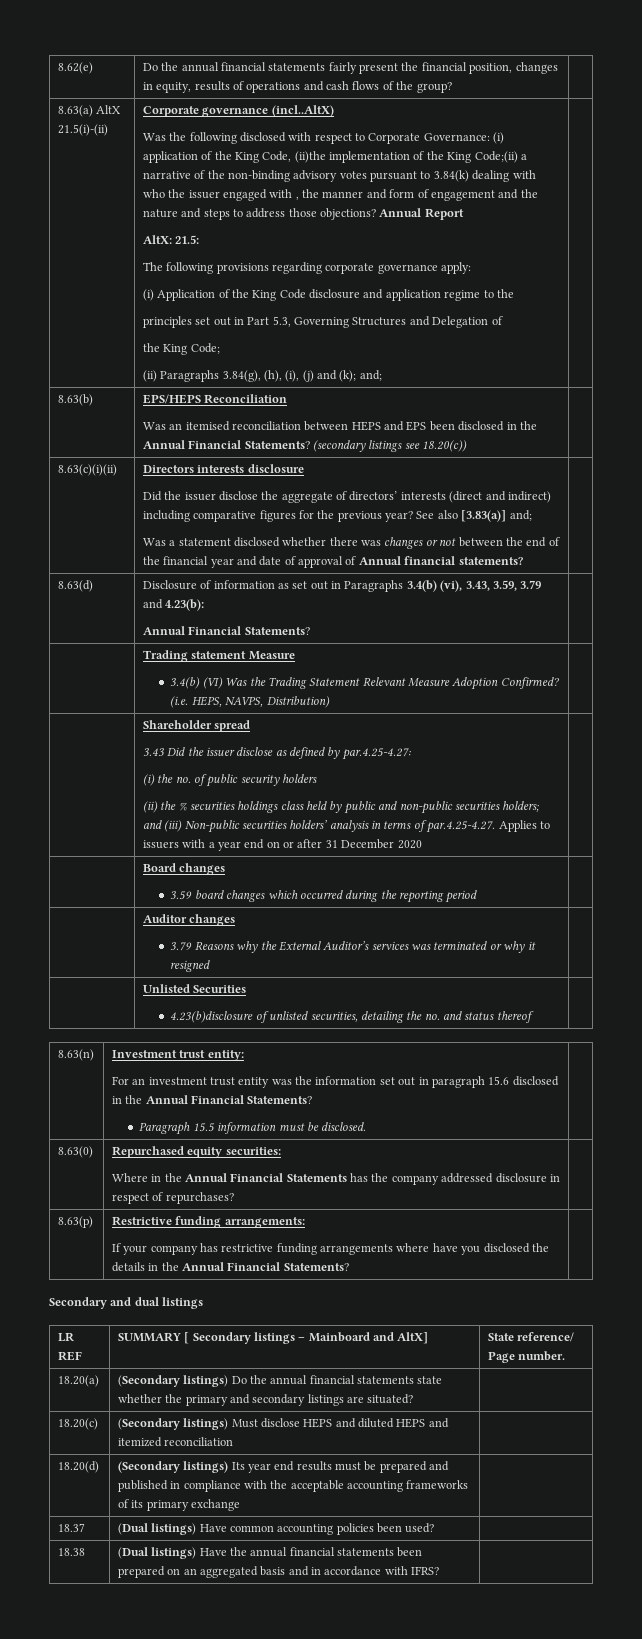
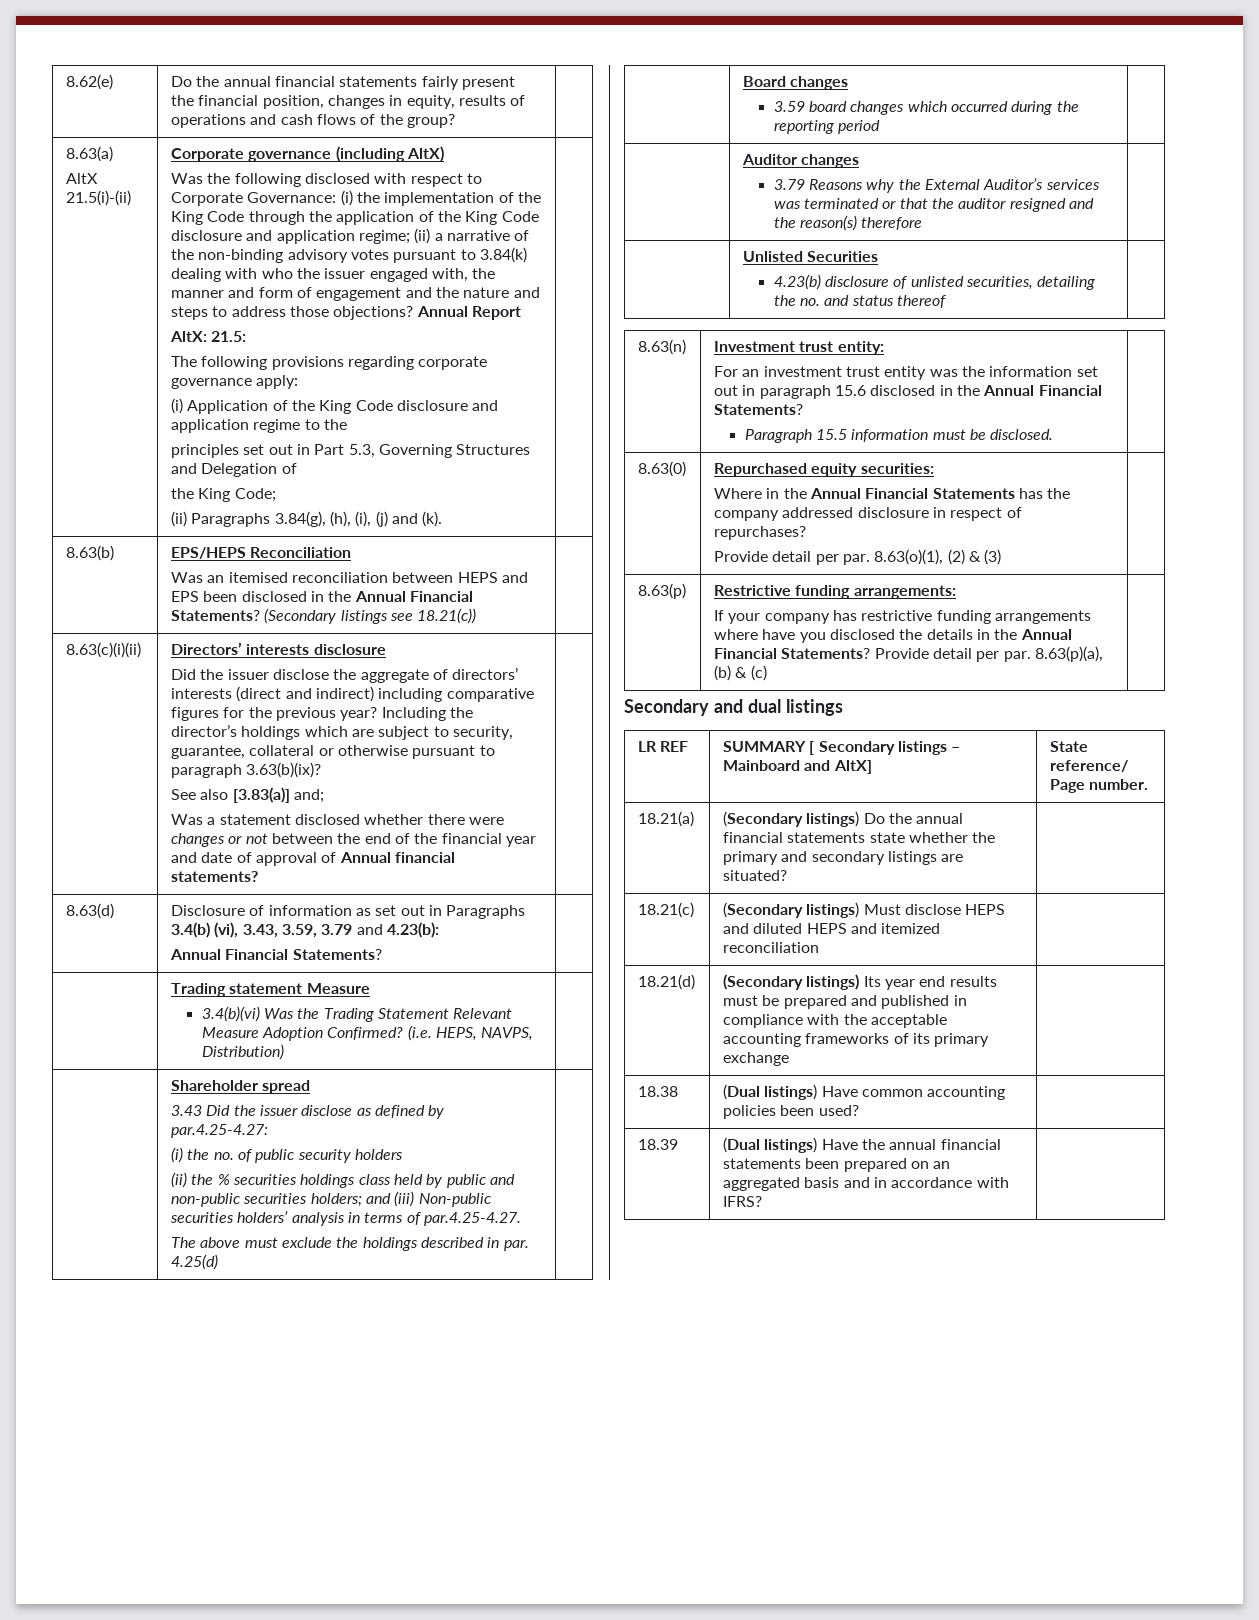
- 8.63(a) AltX 21.5(i)-(ii)
+ 8.63(a)
+ AltX 21.5(i)-(ii)
- Corporate governance (incl..AltX)
+ Corporate governance (including AltX)
- Was the following disclosed with respect to Corporate Governance: (i) application of the King Code, (ii)the implementation of the King Code;(ii) a narrative of the non-binding advisory votes pursuant to 3.84(k) dealing with who the issuer engaged with , the manner and form of engagement and the nature and steps to address those objections?
+ Was the following disclosed with respect to Corporate Governance: (i) the implementation of the King Code through the application of the King Code disclosure and application regime; (ii) a narrative of the non-binding advisory votes pursuant to 3.84(k) dealing with who the issuer engaged with, the manner and form of engagement and the nature and steps to address those objections?
- (ii) Paragraphs 3.84(g), (h), (i), (j) and (k); and;
+ (ii) Paragraphs 3.84(g), (h), (i), (j) and (k).
  8.63(b) | EPS/HEPS Reconciliation
- Was an itemised reconciliation between HEPS and EPS been disclosed in the Annual Financial Statements? (secondary listings see 18.20(c)) |
+ Was an itemised reconciliation between HEPS and EPS been disclosed in the Annual Financial Statements? (Secondary listings see 18.21(c)) |
- Directors interests disclosure
+ Directors’ interests disclosure
- Did the issuer disclose the aggregate of directors’ interests (direct and indirect) including comparative figures for the previous year? See also [3.83(a)] and;
+ Did the issuer disclose the aggregate of directors’ interests (direct and indirect) including comparative figures for the previous year? Including the director’s holdings which are subject to security, guarantee, collateral or otherwise pursuant to paragraph 3.63(b)(ix)?
+ See also [3.83(a)] and;
- Was a statement disclosed whether there was changes or not between the end of the financial year and date of approval of Annual financial statements?
+ Was a statement disclosed whether there were changes or not between the end of the financial year and date of approval of Annual financial statements?
  | Trading statement Measure
- 3.4(b) (VI) Was the Trading Statement Relevant Measure Adoption Confirmed? (i.e. HEPS, NAVPS, Distribution) |
+ 3.4(b)(vi) Was the Trading Statement Relevant Measure Adoption Confirmed? (i.e. HEPS, NAVPS, Distribution) |
- (ii) the % securities holdings class held by public and non-public securities holders; and (iii) Non-public securities holders’ analysis in terms of par.4.25-4.27. Applies to issuers with a year end on or after 31 December 2020
+ (ii) the % securities holdings class held by public and non-public securities holders; and (iii) Non-public securities holders’ analysis in terms of par.4.25-4.27.
+ The above must exclude the holdings described in par. 4.25(d)
  | Auditor changes
- 3.79 Reasons why the External Auditor’s services was terminated or why it resigned |
+ 3.79 Reasons why the External Auditor’s services was terminated or that the auditor resigned and the reason(s) therefore |
  | Unlisted Securities
- 4.23(b)disclosure of unlisted securities, detailing the no. and status thereof |
+ 4.23(b) disclosure of unlisted securities, detailing the no. and status thereof |
  8.63(0) | Repurchased equity securities:
- Where in the Annual Financial Statements has the company addressed disclosure in respect of repurchases? |
+ Where in the Annual Financial Statements has the company addressed disclosure in respect of repurchases?
+ Provide detail per par. 8.63(o)(1), (2) & (3) |
  8.63(p) | Restrictive funding arrangements:
- If your company has restrictive funding arrangements where have you disclosed the details in the Annual Financial Statements? |
+ If your company has restrictive funding arrangements where have you disclosed the details in the Annual Financial Statements? Provide detail per par. 8.63(p)(a), (b) & (c) |
- 18.20(a) | (Secondary listings) Do the annual financial statements state whether the primary and secondary listings are situated? |
+ 18.21(a) | (Secondary listings) Do the annual financial statements state whether the primary and secondary listings are situated? |
- 18.20(c) | (Secondary listings) Must disclose HEPS and diluted HEPS and itemized reconciliation |
+ 18.21(c) | (Secondary listings) Must disclose HEPS and diluted HEPS and itemized reconciliation |
- 18.20(d) | (Secondary listings) Its year end results must be prepared and published in compliance with the acceptable accounting frameworks of its primary exchange |
+ 18.21(d) | (Secondary listings) Its year end results must be prepared and published in compliance with the acceptable accounting frameworks of its primary exchange |
- 18.37 | (Dual listings) Have common accounting policies been used? |
+ 18.38 | (Dual listings) Have common accounting policies been used? |
- 18.38 | (Dual listings) Have the annual financial statements been prepared on an aggregated basis and in accordance with IFRS? |
+ 18.39 | (Dual listings) Have the annual financial statements been prepared on an aggregated basis and in accordance with IFRS? |

